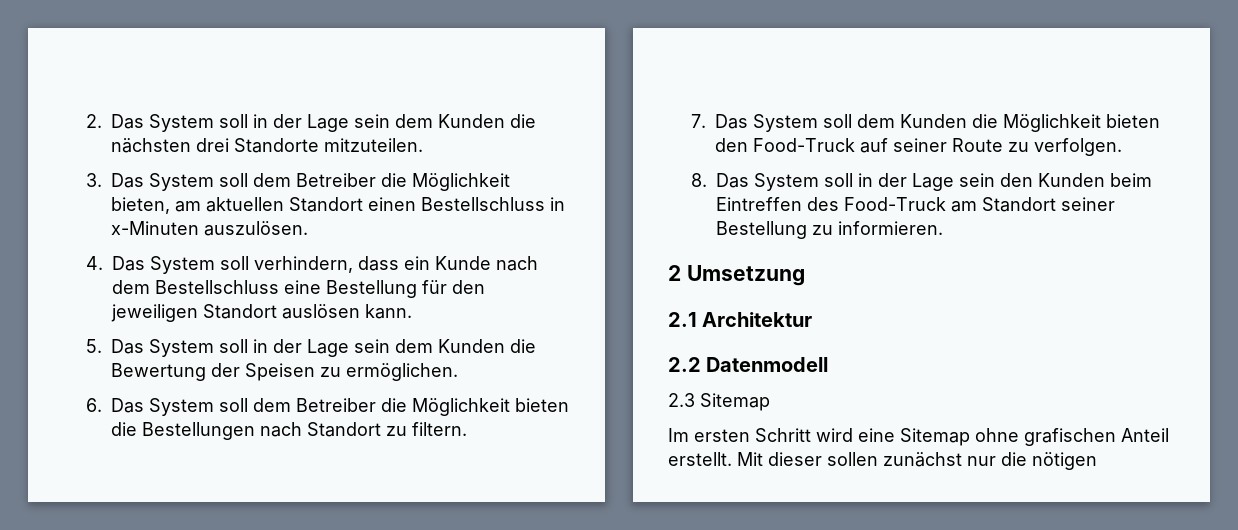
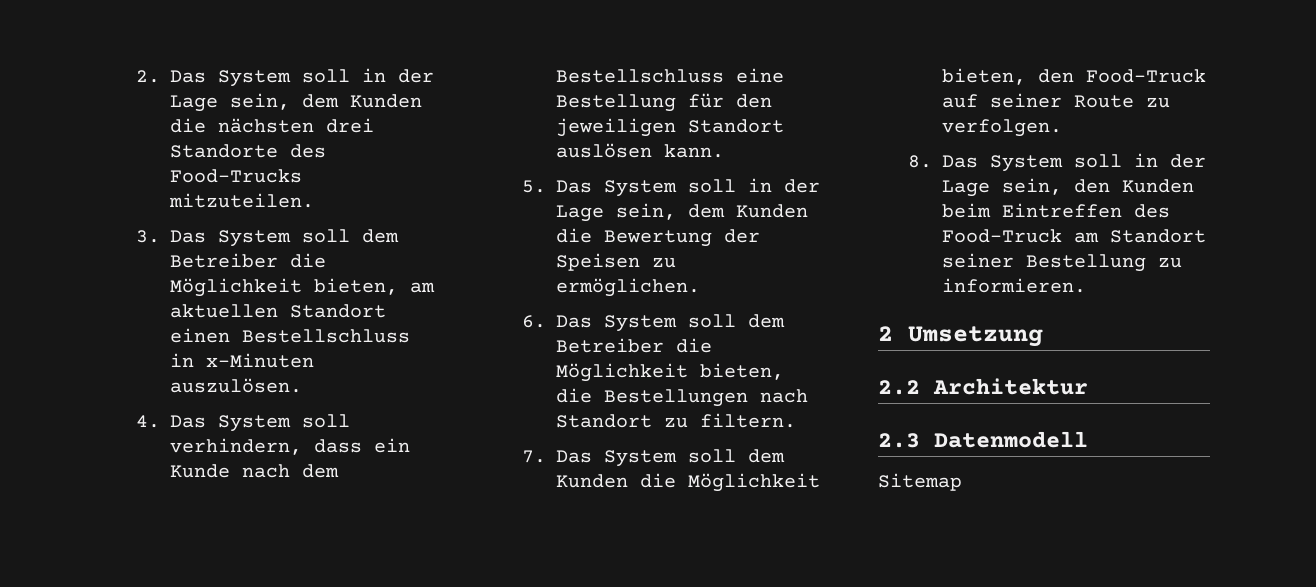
- 2. Das System soll in der Lage sein dem Kunden die nächsten drei Standorte mitzuteilen.
+ 2. Das System soll in der Lage sein, dem Kunden die nächsten drei Standorte des Food-Trucks mitzuteilen.
- 5. Das System soll in der Lage sein dem Kunden die Bewertung der Speisen zu ermöglichen.
+ 5. Das System soll in der Lage sein, dem Kunden die Bewertung der Speisen zu ermöglichen.
- 6. Das System soll dem Betreiber die Möglichkeit bieten die Bestellungen nach Standort zu filtern.
+ 6. Das System soll dem Betreiber die Möglichkeit bieten, die Bestellungen nach Standort zu filtern.
- 7. Das System soll dem Kunden die Möglichkeit bieten den Food-Truck auf seiner Route zu verfolgen.
+ 7. Das System soll dem Kunden die Möglichkeit bieten, den Food-Truck auf seiner Route zu verfolgen.
- 8. Das System soll in der Lage sein den Kunden beim Eintreffen des Food-Truck am Standort seiner Bestellung zu informieren.
+ 8. Das System soll in der Lage sein, den Kunden beim Eintreffen des Food-Truck am Standort seiner Bestellung zu informieren.
- 2.1 Architektur
+ 2.2 Architektur
- 2.2 Datenmodell
+ 2.3 Datenmodell
- 2.3 Sitemap
- Im ersten Schritt wird eine Sitemap ohne grafischen Anteil erstellt. Mit dieser sollen zunächst nur die nötigen
+ Sitemap

